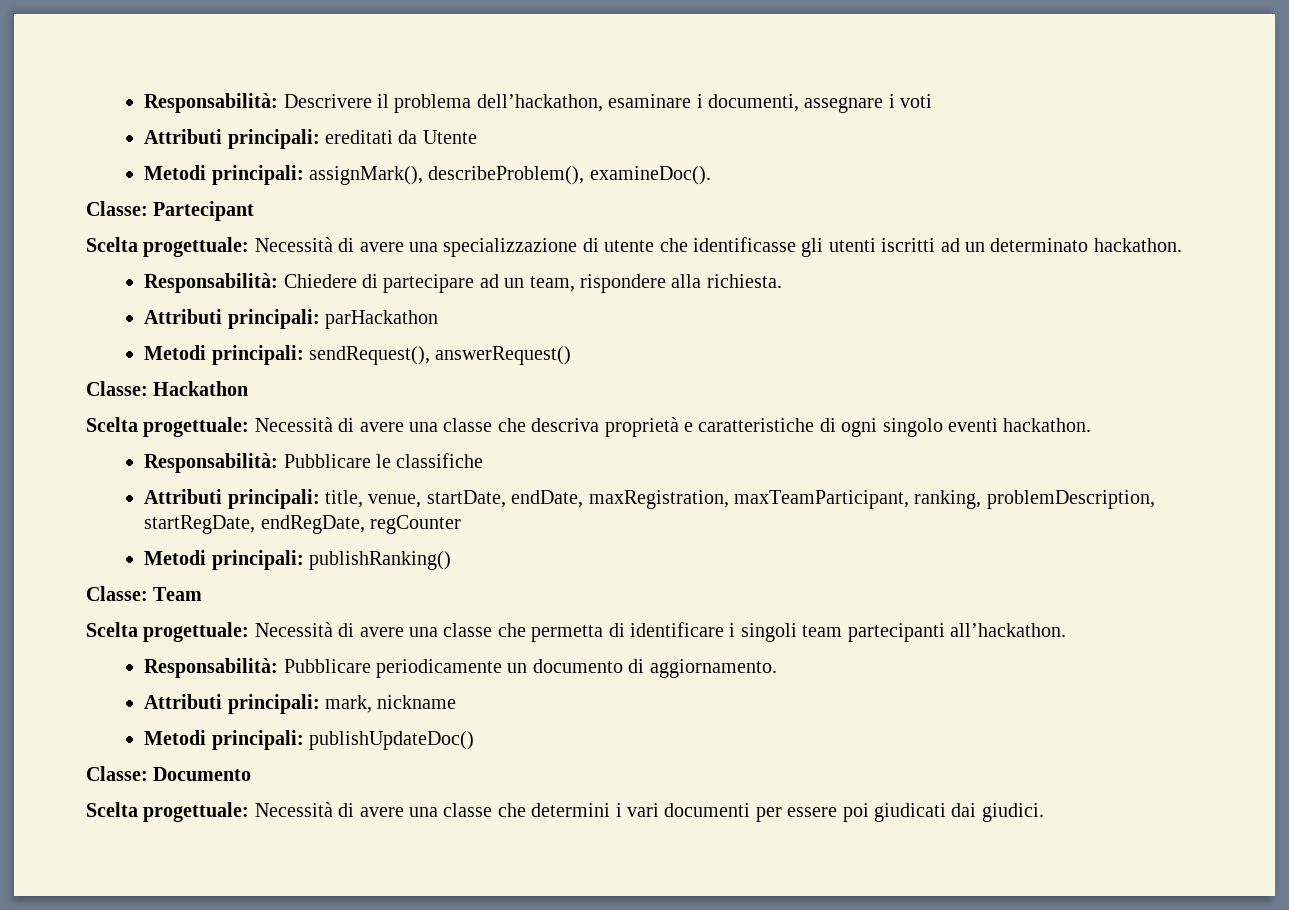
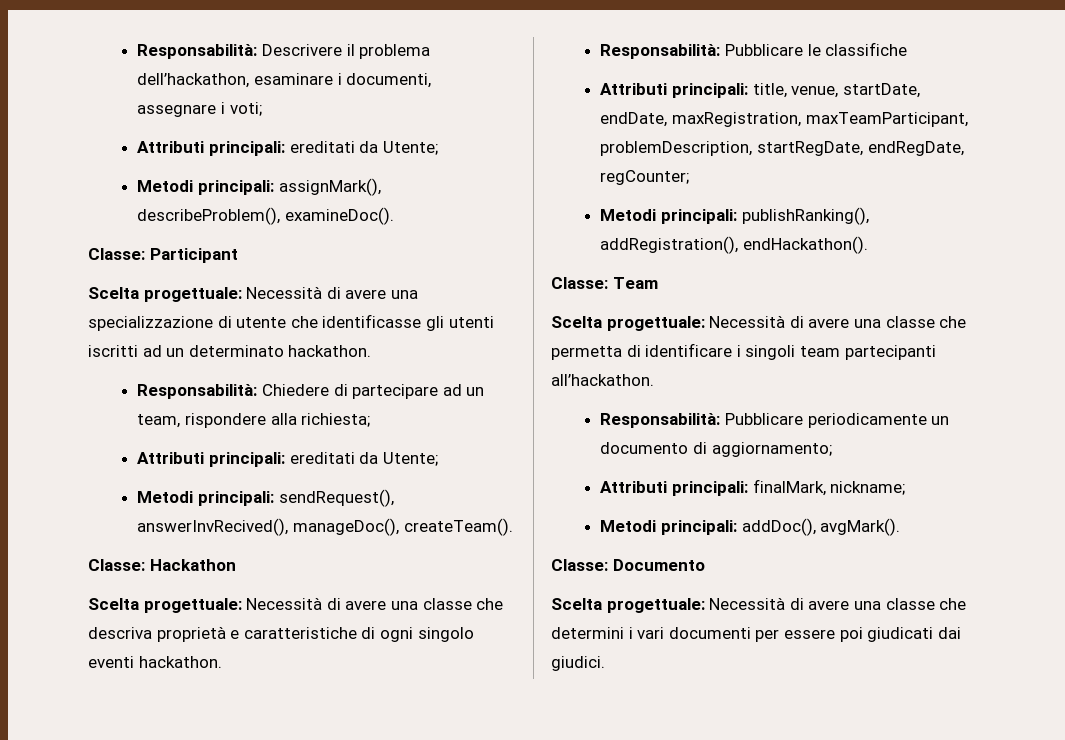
- Responsabilità: Descrivere il problema dell’hackathon, esaminare i documenti, assegnare i voti
- Attributi principali: ereditati da Utente
+ Responsabilità: Descrivere il problema dell’hackathon, esaminare i documenti, assegnare i voti;
+ Attributi principali: ereditati da Utente;
- Classe: Partecipant
+ Classe: Participant
- Responsabilità: Chiedere di partecipare ad un team, rispondere alla richiesta.
- Attributi principali: parHackathon
+ Responsabilità: Chiedere di partecipare ad un team, rispondere alla richiesta;
+ Attributi principali: ereditati da Utente;
- Metodi principali: sendRequest(), answerRequest()
+ Metodi principali: sendRequest(), answerInvRecived(), manageDoc(), createTeam().
- Attributi principali: title, venue, startDate, endDate, maxRegistration, maxTeamParticipant, ranking, problemDescription, startRegDate, endRegDate, regCounter
- Metodi principali: publishRanking()
+ Attributi principali: title, venue, startDate, endDate, maxRegistration, maxTeamParticipant, problemDescription, startRegDate, endRegDate, regCounter;
+ Metodi principali: publishRanking(), addRegistration(), endHackathon().
- Responsabilità: Pubblicare periodicamente un documento di aggiornamento.
- Attributi principali: mark, nickname
- Metodi principali: publishUpdateDoc()
+ Responsabilità: Pubblicare periodicamente un documento di aggiornamento;
+ Attributi principali: finalMark, nickname;
+ Metodi principali: addDoc(), avgMark().

